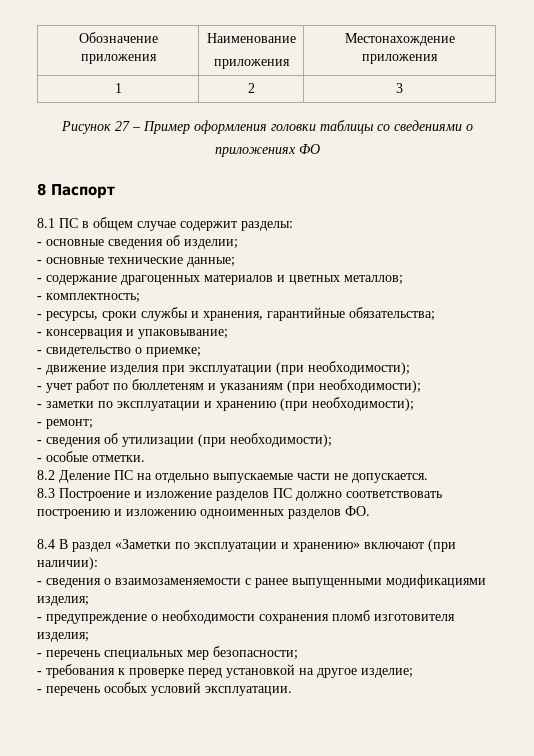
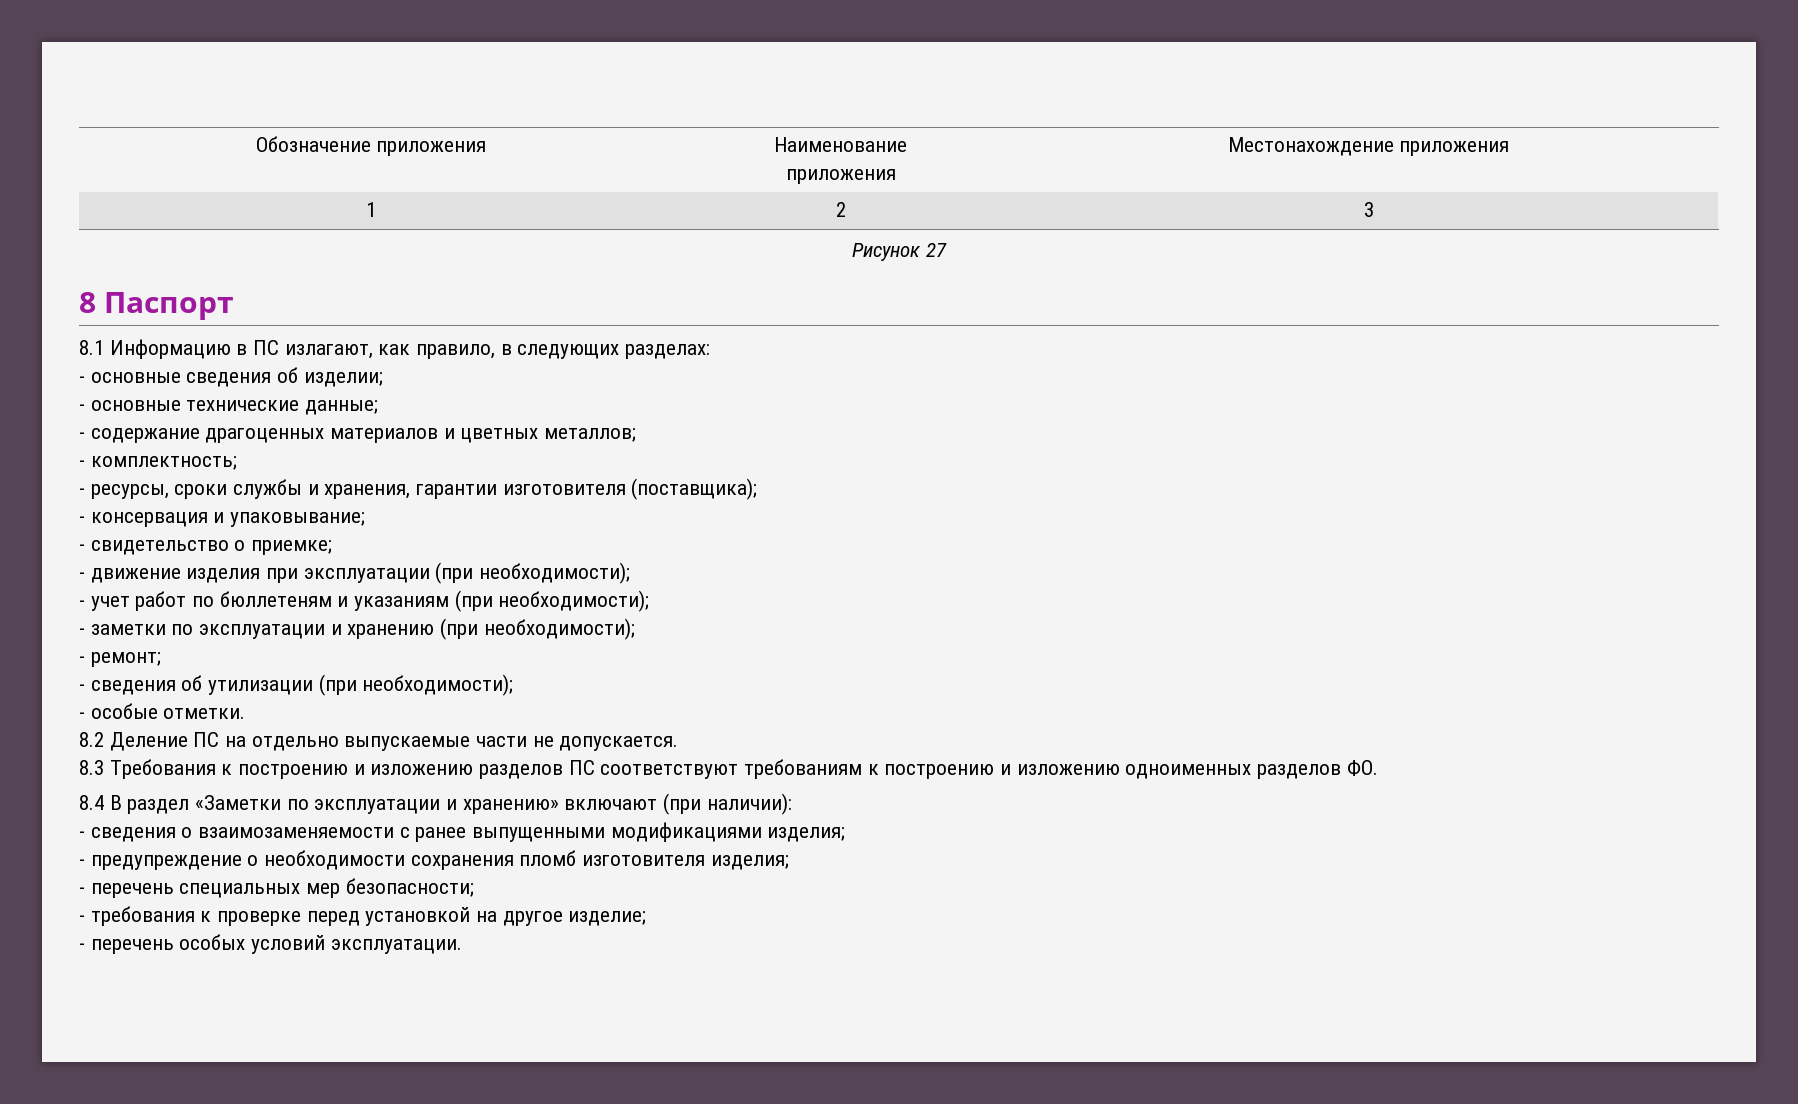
- Рисунок 27 – Пример оформления головки таблицы со сведениями о
- приложениях ФО
+ Рисунок 27
  8 Паспорт
- 8.1 ПС в общем случае содержит разделы:
+ 8.1 Информацию в ПС излагают, как правило, в следующих разделах:
- - ресурсы, сроки службы и хранения, гарантийные обязательства;
+ - ресурсы, сроки службы и хранения, гарантии изготовителя (поставщика);
- 8.3 Построение и изложение разделов ПС должно соответствовать построению и изложению одноименных разделов ФО.
+ 8.3 Требования к построению и изложению разделов ПС соответствуют требованиям к построению и изложению одноименных разделов ФО.

